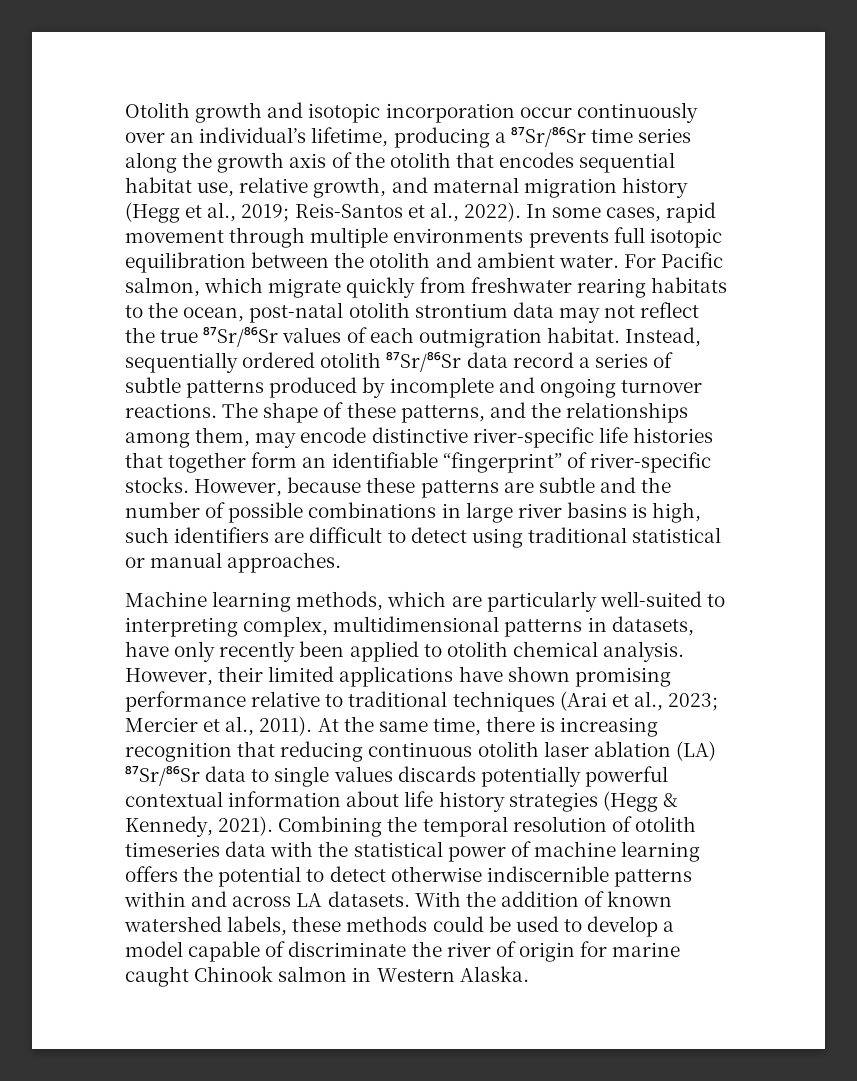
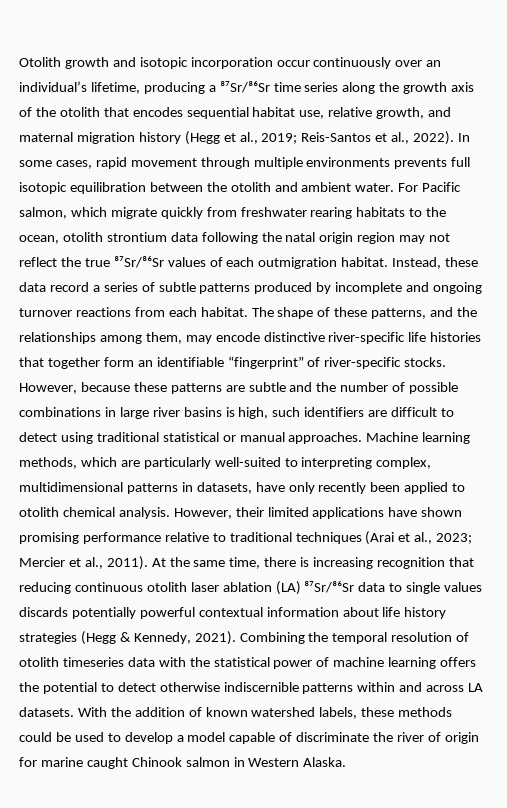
- For Pacific salmon, which migrate quickly from freshwater rearing habitats to the ocean, post-natal otolith strontium data may not reflect the true ⁸⁷Sr/⁸⁶Sr values of each outmigration habitat.
+ For Pacific salmon, which migrate quickly from freshwater rearing habitats to the ocean, otolith strontium data following the natal origin region may not reflect the true ⁸⁷Sr/⁸⁶Sr values of each outmigration habitat.
- Instead, sequentially ordered otolith ⁸⁷Sr/⁸⁶Sr data record a series of subtle patterns produced by incomplete and ongoing turnover reactions.
+ Instead, these data record a series of subtle patterns produced by incomplete and ongoing turnover reactions from each habitat.
- However, because these patterns are subtle and the number of possible combinations in large river basins is high, such identifiers are difficult to detect using traditional statistical or manual approaches.
- Machine learning methods, which are particularly well-suited to interpreting complex, multidimensional patterns in datasets, have only recently been applied to otolith chemical analysis.
+ However, because these patterns are subtle and the number of possible combinations in large river basins is high, such identifiers are difficult to detect using traditional statistical or manual approaches. Machine learning methods, which are particularly well-suited to interpreting complex, multidimensional patterns in datasets, have only recently been applied to otolith chemical analysis.

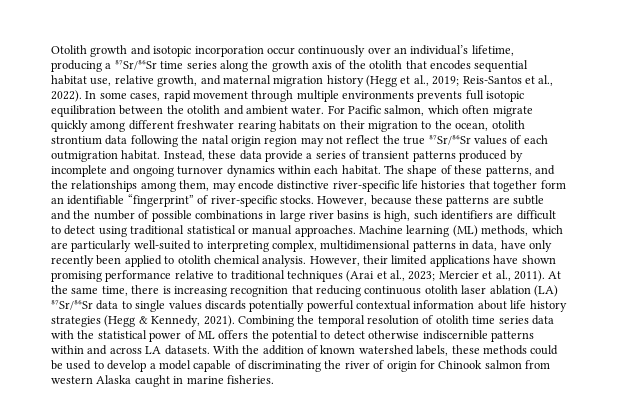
- For Pacific salmon, which migrate quickly from freshwater rearing habitats to the ocean, otolith strontium data following the natal origin region may not reflect the true ⁸⁷Sr/⁸⁶Sr values of each outmigration habitat.
+ For Pacific salmon, which often migrate quickly among different freshwater rearing habitats on their migration to the ocean, otolith strontium data following the natal origin region may not reflect the true ⁸⁷Sr/⁸⁶Sr values of each outmigration habitat.
- Instead, these data record a series of subtle patterns produced by incomplete and ongoing turnover reactions from each habitat.
+ Instead, these data provide a series of transient patterns produced by incomplete and ongoing turnover dynamics within each habitat.
- Machine learning methods, which are particularly well-suited to interpreting complex, multidimensional patterns in datasets, have only recently been applied to otolith chemical analysis.
+ Machine learning (ML) methods, which are particularly well-suited to interpreting complex, multidimensional patterns in data, have only recently been applied to otolith chemical analysis.
- Combining the temporal resolution of otolith timeseries data with the statistical power of machine learning offers the potential to detect otherwise indiscernible patterns within and across LA datasets.
+ Combining the temporal resolution of otolith time series data with the statistical power of ML offers the potential to detect otherwise indiscernible patterns within and across LA datasets.
- With the addition of known watershed labels, these methods could be used to develop a model capable of discriminate the river of origin for marine caught Chinook salmon in Western Alaska.
+ With the addition of known watershed labels, these methods could be used to develop a model capable of discriminating the river of origin for Chinook salmon from western Alaska caught in marine fisheries.

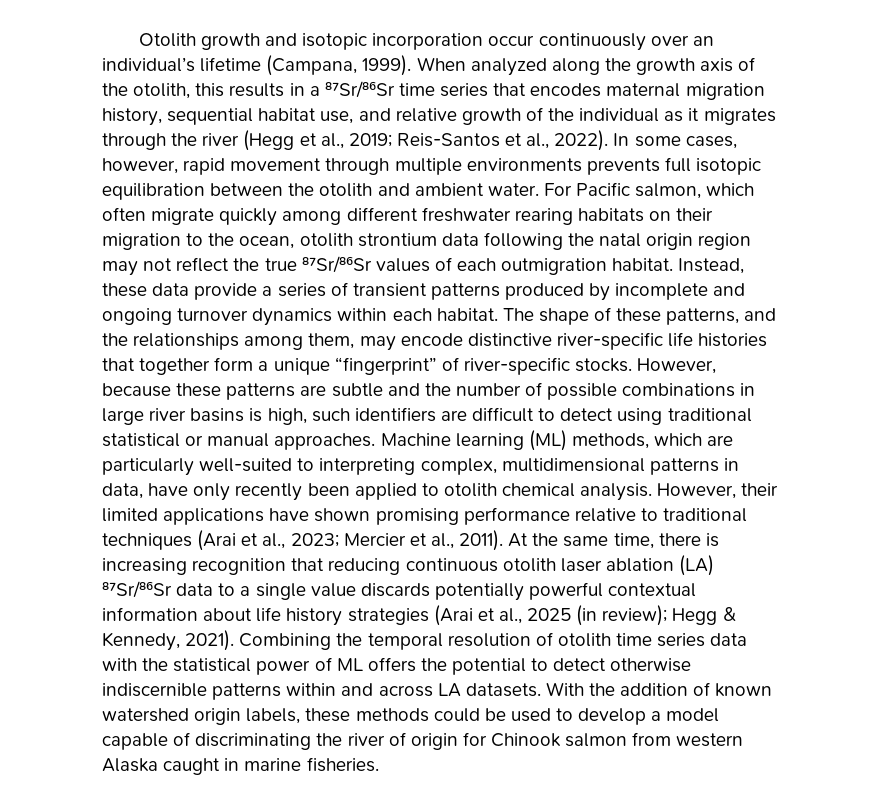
- Otolith growth and isotopic incorporation occur continuously over an individual’s lifetime, producing a ⁸⁷Sr/⁸⁶Sr time series along the growth axis of the otolith that encodes sequential habitat use, relative growth, and maternal migration history (Hegg et al., 2019; Reis-Santos et al., 2022).
+ Otolith growth and isotopic incorporation occur continuously over an individual’s lifetime (Campana, 1999). When analyzed along the growth axis of the otolith, this results in a ⁸⁷Sr/⁸⁶Sr time series that encodes maternal migration history, sequential habitat use, and relative growth of the individual as it migrates through the river (Hegg et al., 2019; Reis-Santos et al., 2022).
- In some cases, rapid movement through multiple environments prevents full isotopic equilibration between the otolith and ambient water.
+ In some cases, however, rapid movement through multiple environments prevents full isotopic equilibration between the otolith and ambient water.
- The shape of these patterns, and the relationships among them, may encode distinctive river-specific life histories that together form an identifiable “fingerprint” of river-specific stocks.
+ The shape of these patterns, and the relationships among them, may encode distinctive river-specific life histories that together form a unique “fingerprint” of river-specific stocks.
- At the same time, there is increasing recognition that reducing continuous otolith laser ablation (LA) ⁸⁷Sr/⁸⁶Sr data to single values discards potentially powerful contextual information about life history strategies (Hegg & Kennedy, 2021).
+ At the same time, there is increasing recognition that reducing continuous otolith laser ablation (LA) ⁸⁷Sr/⁸⁶Sr data to a single value discards potentially powerful contextual information about life history strategies (Arai et al., 2025 (in review); Hegg & Kennedy, 2021).
- With the addition of known watershed labels, these methods could be used to develop a model capable of discriminating the river of origin for Chinook salmon from western Alaska caught in marine fisheries.
+ With the addition of known watershed origin labels, these methods could be used to develop a model capable of discriminating the river of origin for Chinook salmon from western Alaska caught in marine fisheries.

